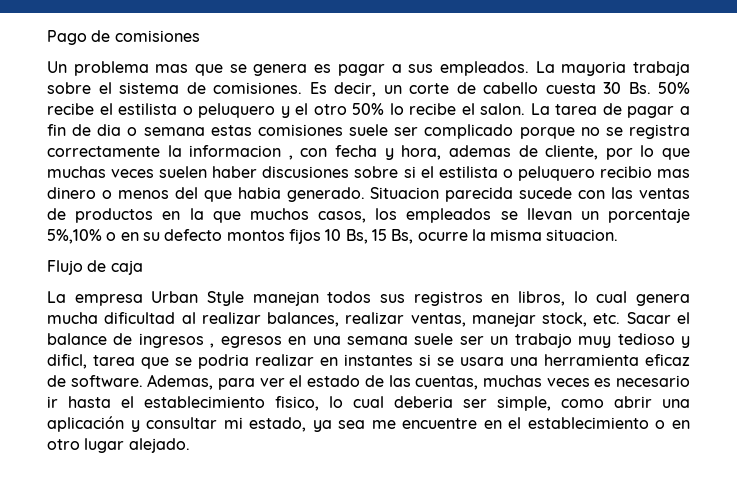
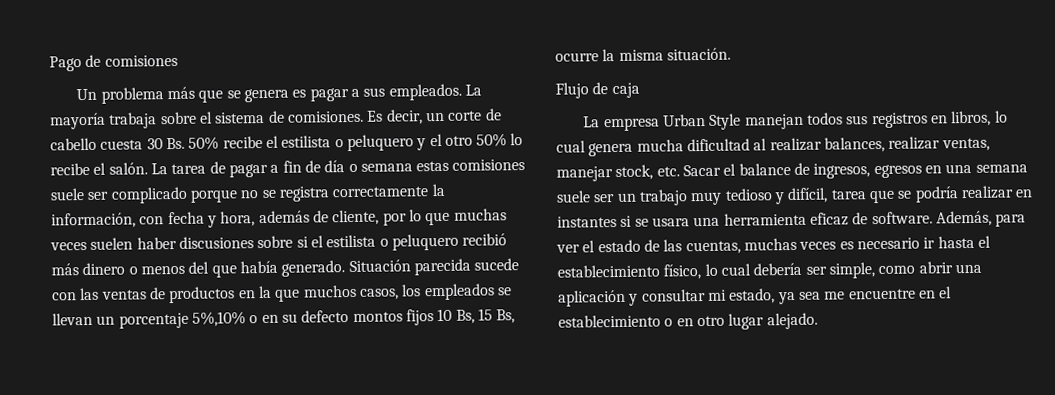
- Un problema mas que se genera es pagar a sus empleados.
+ Un problema más que se genera es pagar a sus empleados.
- La mayoria trabaja sobre el sistema de comisiones.
+ La mayoría trabaja sobre el sistema de comisiones.
- Es decir, un corte de cabello cuesta 30 Bs. 50% recibe el estilista o peluquero y el otro 50% lo recibe el salon.
+ Es decir, un corte de cabello cuesta 30 Bs. 50% recibe el estilista o peluquero y el otro 50% lo recibe el salón.
- La tarea de pagar a fin de dia o semana estas comisiones suele ser complicado porque no se registra correctamente la informacion , con fecha y hora, ademas de cliente, por lo que muchas veces suelen haber discusiones sobre si el estilista o peluquero recibio mas dinero o menos del que habia generado. Situacion parecida sucede con las ventas de productos en la que muchos casos, los empleados se llevan un porcentaje 5%,10% o en su defecto montos fijos 10 Bs, 15 Bs, ocurre la misma situacion.
+ La tarea de pagar a fin de día o semana estas comisiones suele ser complicado porque no se registra correctamente la información, con fecha y hora, además de cliente, por lo que muchas veces suelen haber discusiones sobre si el estilista o peluquero recibió más dinero o menos del que había generado. Situación parecida sucede con las ventas de productos en la que muchos casos, los empleados se llevan un porcentaje 5%,10% o en su defecto montos fijos 10 Bs, 15 Bs, ocurre la misma situación.
- La empresa Urban Style manejan todos sus registros en libros, lo cual genera mucha dificultad al realizar balances, realizar ventas, manejar stock, etc. Sacar el balance de ingresos , egresos en una semana suele ser un trabajo muy tedioso y dificl, tarea que se podria realizar en instantes si se usara una herramienta eficaz de software.
+ La empresa Urban Style manejan todos sus registros en libros, lo cual genera mucha dificultad al realizar balances, realizar ventas, manejar stock, etc. Sacar el balance de ingresos, egresos en una semana suele ser un trabajo muy tedioso y difícil, tarea que se podría realizar en instantes si se usara una herramienta eficaz de software.
- Ademas, para ver el estado de las cuentas, muchas veces es necesario ir hasta el establecimiento fisico, lo cual deberia ser simple, como abrir una aplicación y consultar mi estado, ya sea me encuentre en el establecimiento o en otro lugar alejado.
+ Además, para ver el estado de las cuentas, muchas veces es necesario ir hasta el establecimiento físico, lo cual debería ser simple, como abrir una aplicación y consultar mi estado, ya sea me encuentre en el establecimiento o en otro lugar alejado.

